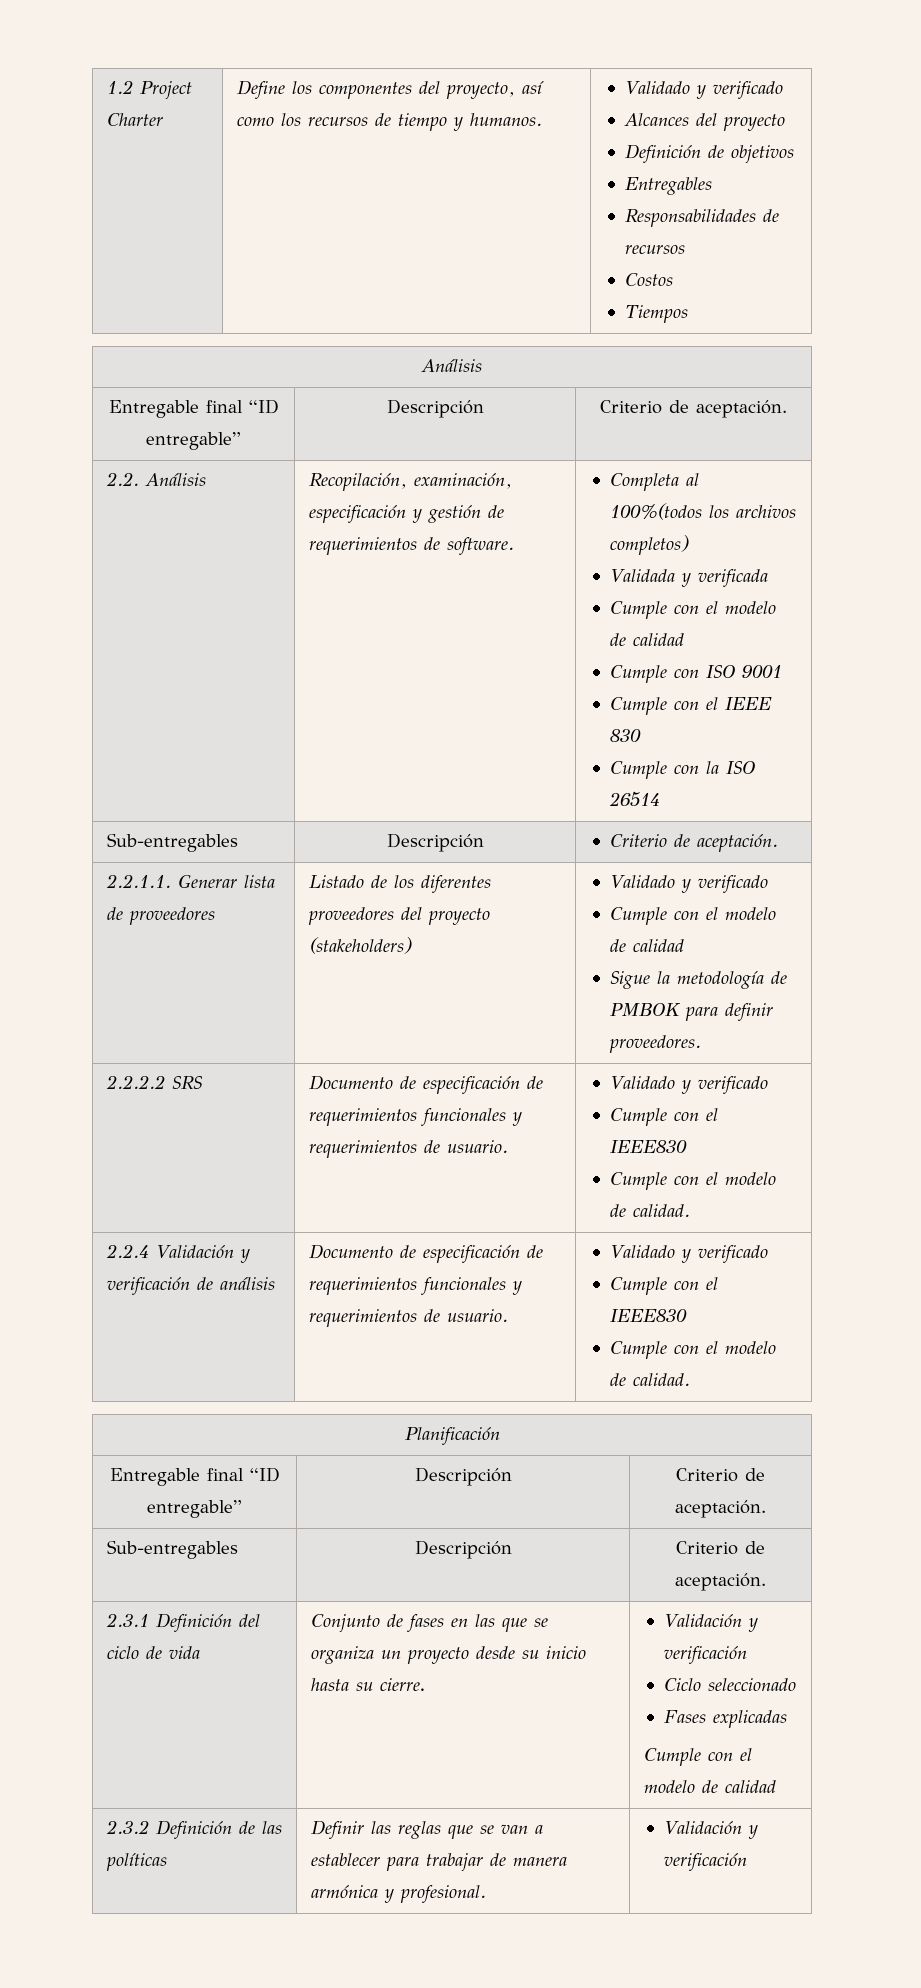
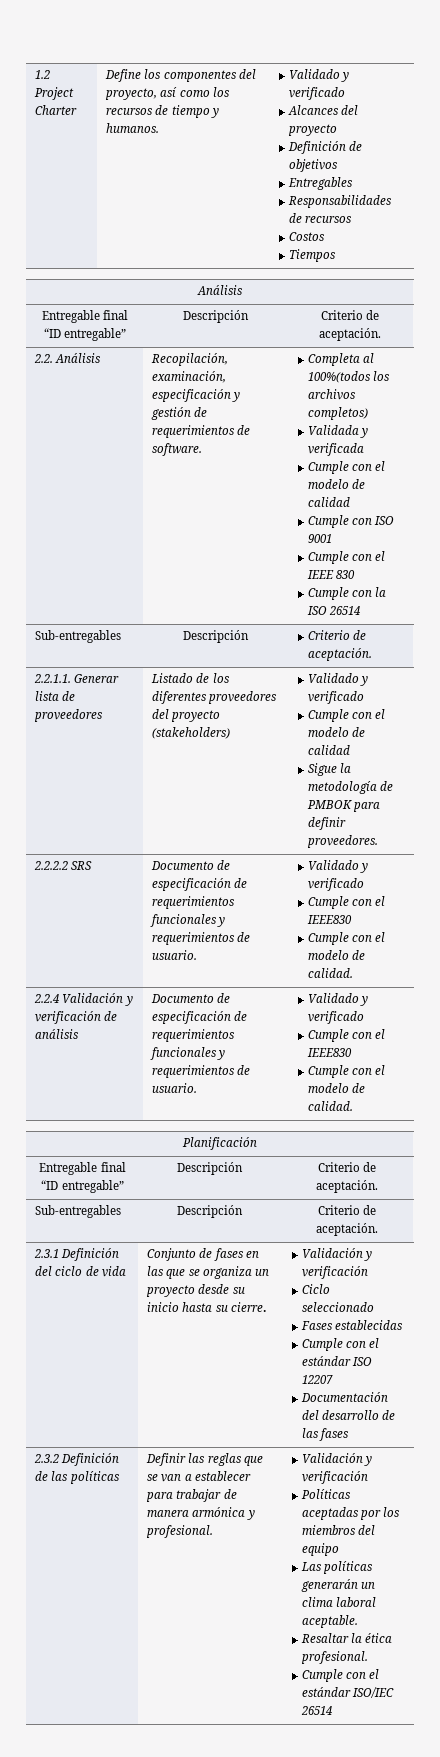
- Fases explicadas
- Cumple con el modelo de calidad
+ Fases establecidas
+ Cumple con el estándar ISO 12207
+ Documentación del desarrollo de las fases
+ Políticas aceptadas por los miembros del equipo
+ Las políticas generarán un clima laboral aceptable.
+ Resaltar la ética profesional.
+ Cumple con el estándar ISO/IEC 26514

